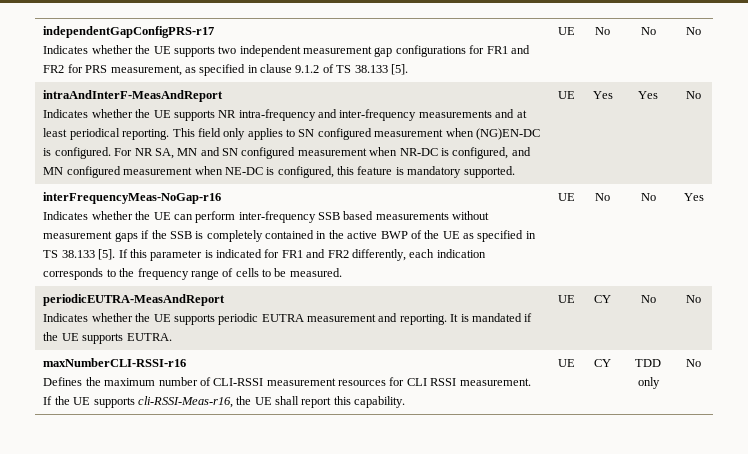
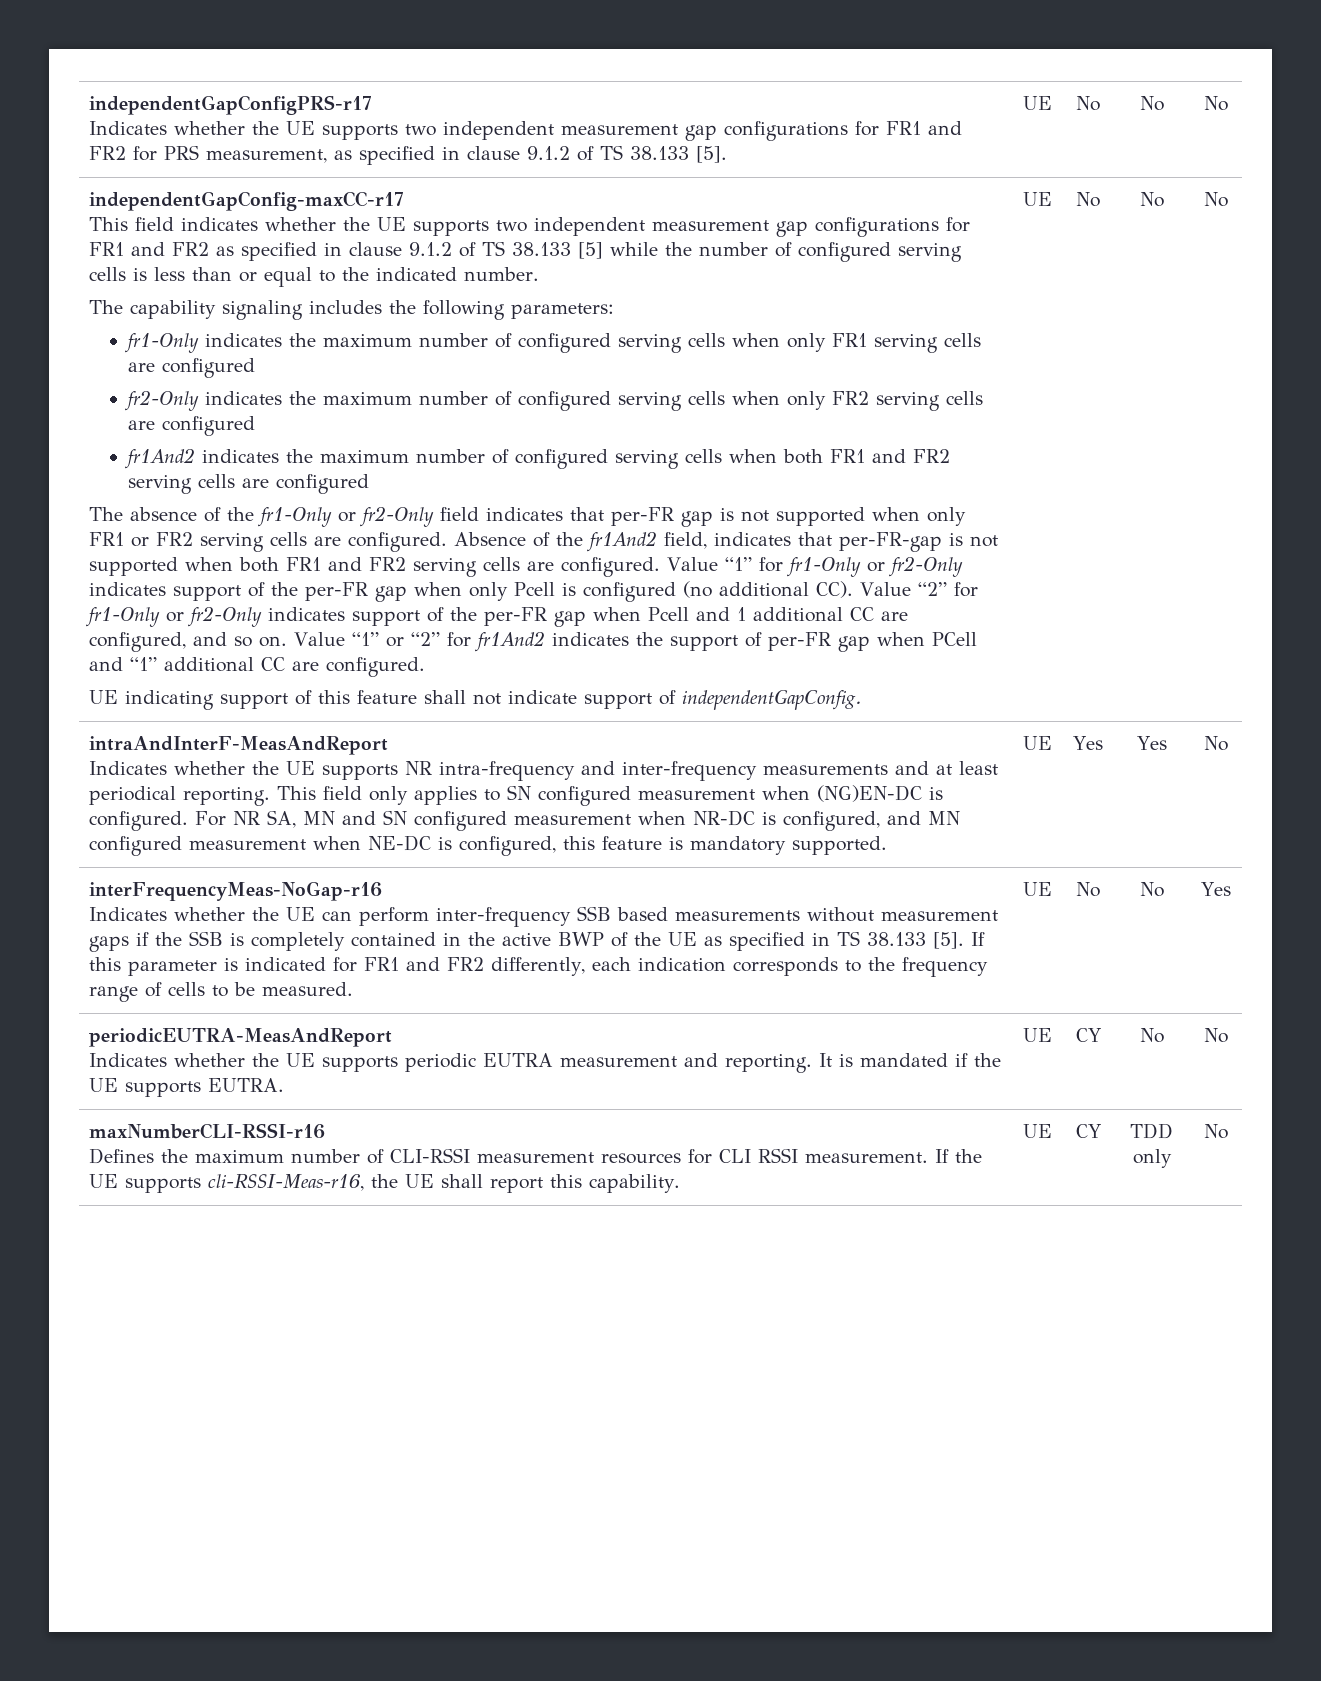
+ independentGapConfig-maxCC-r17
+ This field indicates whether the UE supports two independent measurement gap configurations for FR1 and FR2 as specified in clause 9.1.2 of TS 38.133 [5] while the number of configured serving cells is less than or equal to the indicated number.
+ The capability signaling includes the following parameters:
+ fr1-Only indicates the maximum number of configured serving cells when only FR1 serving cells are configured
+ fr2-Only indicates the maximum number of configured serving cells when only FR2 serving cells are configured
+ fr1And2 indicates the maximum number of configured serving cells when both FR1 and FR2 serving cells are configured
+ The absence of the fr1-Only or fr2-Only field indicates that per-FR gap is not supported when only FR1 or FR2 serving cells are configured. Absence of the fr1And2 field, indicates that per-FR-gap is not supported when both FR1 and FR2 serving cells are configured. Value “1” for fr1-Only or fr2-Only indicates support of the per-FR gap when only Pcell is configured (no additional CC). Value “2” for fr1-Only or fr2-Only indicates support of the per-FR gap when Pcell and 1 additional CC are configured, and so on. Value “1” or “2” for fr1And2 indicates the support of per-FR gap when PCell and “1” additional CC are configured.
+ UE indicating support of this feature shall not indicate support of independentGapConfig. | UE | No | No | No

